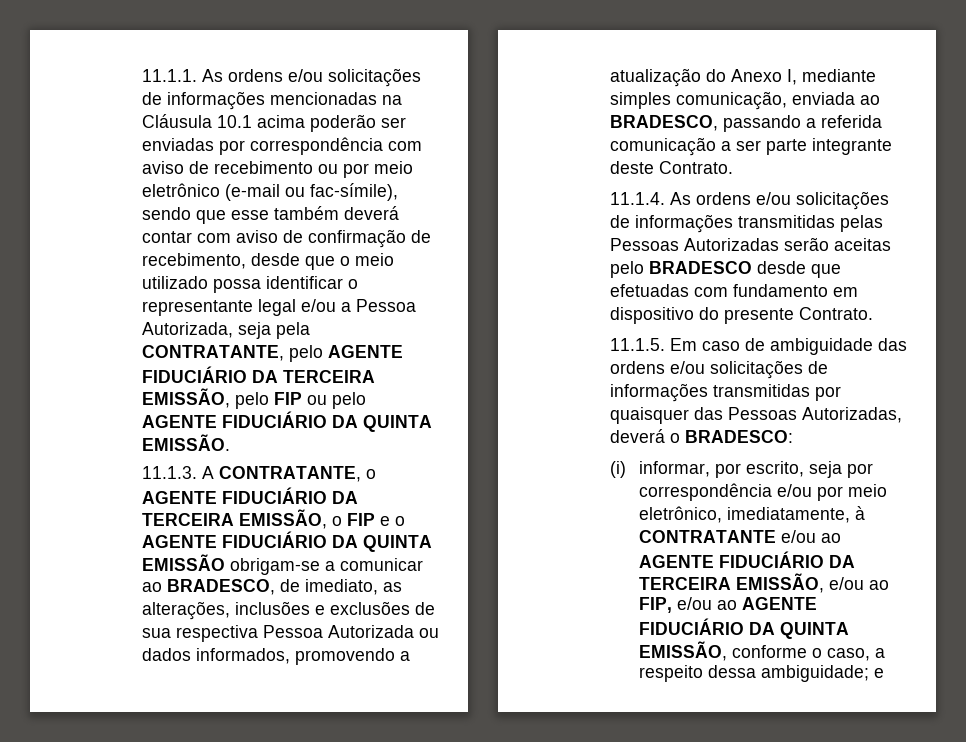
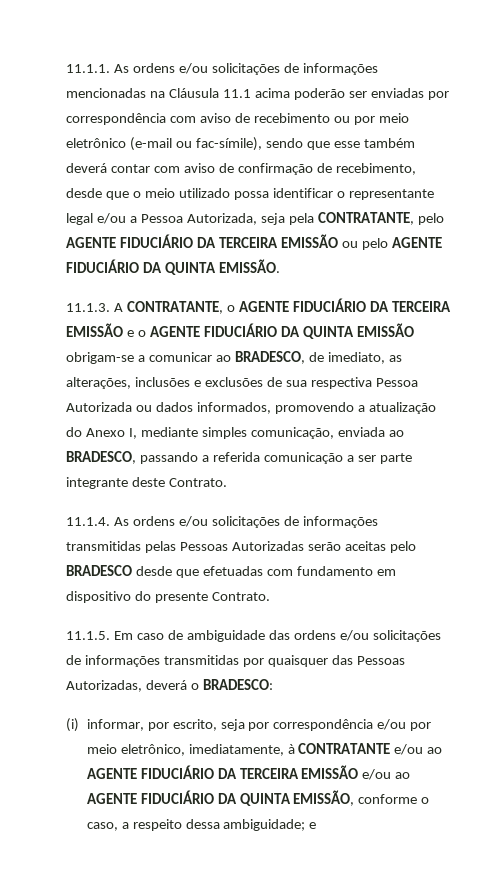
- 11.1.1. As ordens e/ou solicitações de informações mencionadas na Cláusula 10.1 acima poderão ser enviadas por correspondência com aviso de recebimento ou por meio eletrônico (e-mail ou fac-símile), sendo que esse também deverá contar com aviso de confirmação de recebimento, desde que o meio utilizado possa identificar o representante legal e/ou a Pessoa Autorizada, seja pela CONTRATANTE, pelo AGENTE FIDUCIÁRIO DA TERCEIRA EMISSÃO, pelo FIP ou pelo AGENTE FIDUCIÁRIO DA QUINTA EMISSÃO.
+ 11.1.1. As ordens e/ou solicitações de informações mencionadas na Cláusula 11.1 acima poderão ser enviadas por correspondência com aviso de recebimento ou por meio eletrônico (e-mail ou fac-símile), sendo que esse também deverá contar com aviso de confirmação de recebimento, desde que o meio utilizado possa identificar o representante legal e/ou a Pessoa Autorizada, seja pela CONTRATANTE, pelo AGENTE FIDUCIÁRIO DA TERCEIRA EMISSÃO ou pelo AGENTE FIDUCIÁRIO DA QUINTA EMISSÃO.
- 11.1.3. A CONTRATANTE, o AGENTE FIDUCIÁRIO DA TERCEIRA EMISSÃO, o FIP e o AGENTE FIDUCIÁRIO DA QUINTA EMISSÃO obrigam-se a comunicar ao BRADESCO, de imediato, as alterações, inclusões e exclusões de sua respectiva Pessoa Autorizada ou dados informados, promovendo a atualização do Anexo I, mediante simples comunicação, enviada ao BRADESCO, passando a referida comunicação a ser parte integrante deste Contrato.
+ 11.1.3. A CONTRATANTE, o AGENTE FIDUCIÁRIO DA TERCEIRA EMISSÃO e o AGENTE FIDUCIÁRIO DA QUINTA EMISSÃO obrigam-se a comunicar ao BRADESCO, de imediato, as alterações, inclusões e exclusões de sua respectiva Pessoa Autorizada ou dados informados, promovendo a atualização do Anexo I, mediante simples comunicação, enviada ao BRADESCO, passando a referida comunicação a ser parte integrante deste Contrato.
- (i) informar, por escrito, seja por correspondência e/ou por meio eletrônico, imediatamente, à CONTRATANTE e/ou ao AGENTE FIDUCIÁRIO DA TERCEIRA EMISSÃO, e/ou ao FIP, e/ou ao AGENTE FIDUCIÁRIO DA QUINTA EMISSÃO, conforme o caso, a respeito dessa ambiguidade; e
+ (i) informar, por escrito, seja por correspondência e/ou por meio eletrônico, imediatamente, à CONTRATANTE e/ou ao AGENTE FIDUCIÁRIO DA TERCEIRA EMISSÃO e/ou ao AGENTE FIDUCIÁRIO DA QUINTA EMISSÃO, conforme o caso, a respeito dessa ambiguidade; e

